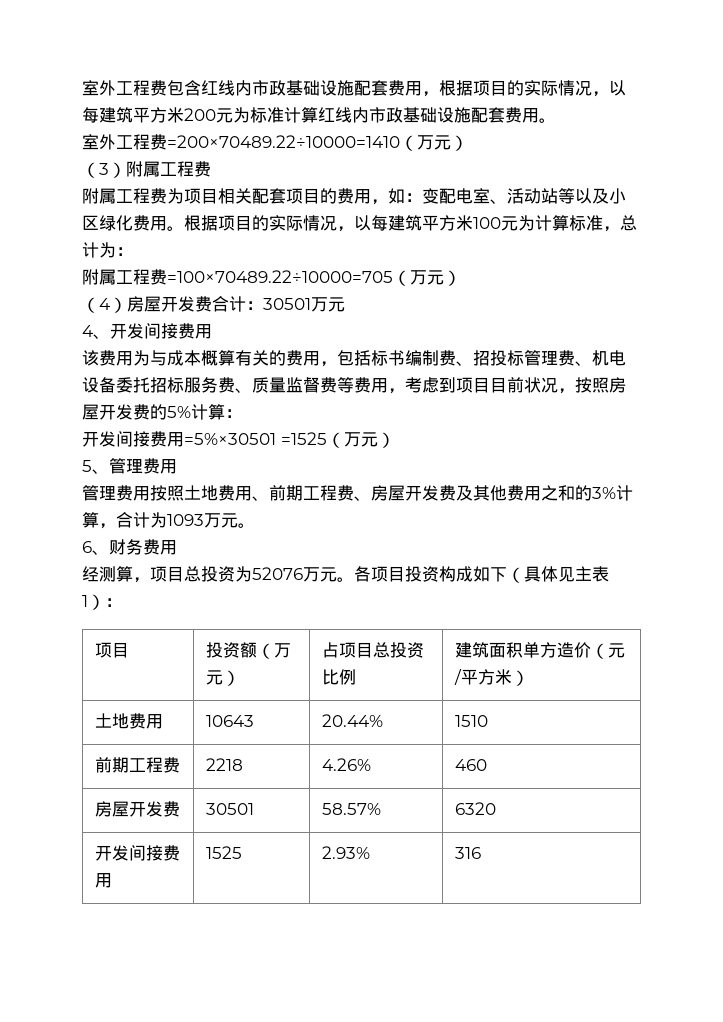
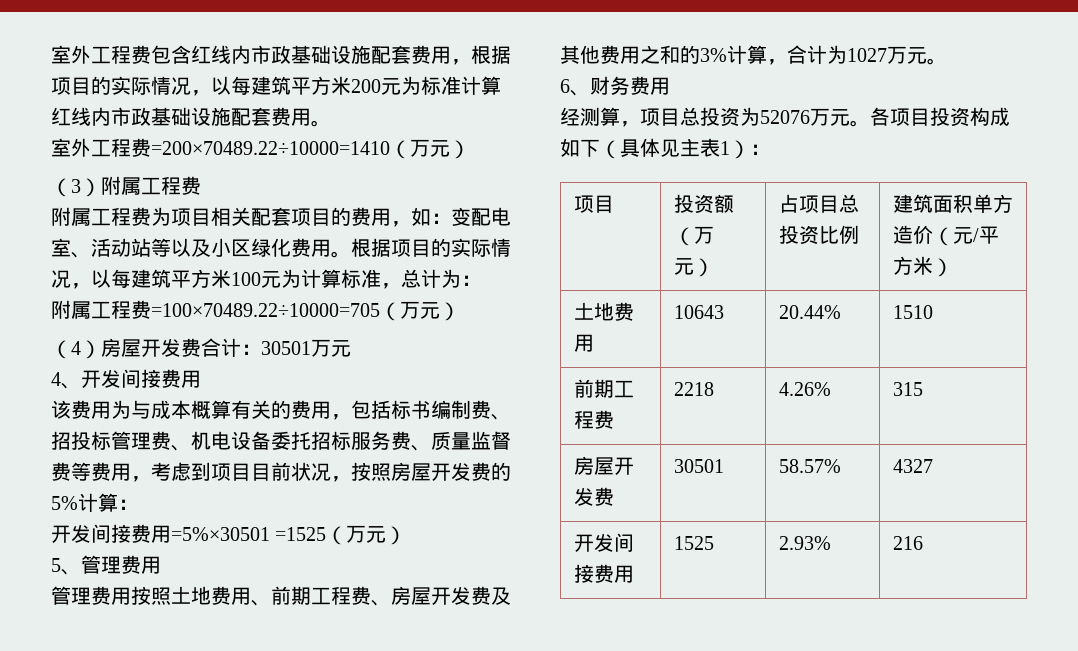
- 管理费用按照土地费用、前期工程费、房屋开发费及其他费用之和的3%计算，合计为1093万元。
+ 管理费用按照土地费用、前期工程费、房屋开发费及其他费用之和的3%计算，合计为1027万元。
- 前期工程费 | 2218 | 4.26% | 460
+ 前期工程费 | 2218 | 4.26% | 315
- 房屋开发费 | 30501 | 58.57% | 6320
+ 房屋开发费 | 30501 | 58.57% | 4327
- 开发间接费用 | 1525 | 2.93% | 316
+ 开发间接费用 | 1525 | 2.93% | 216

